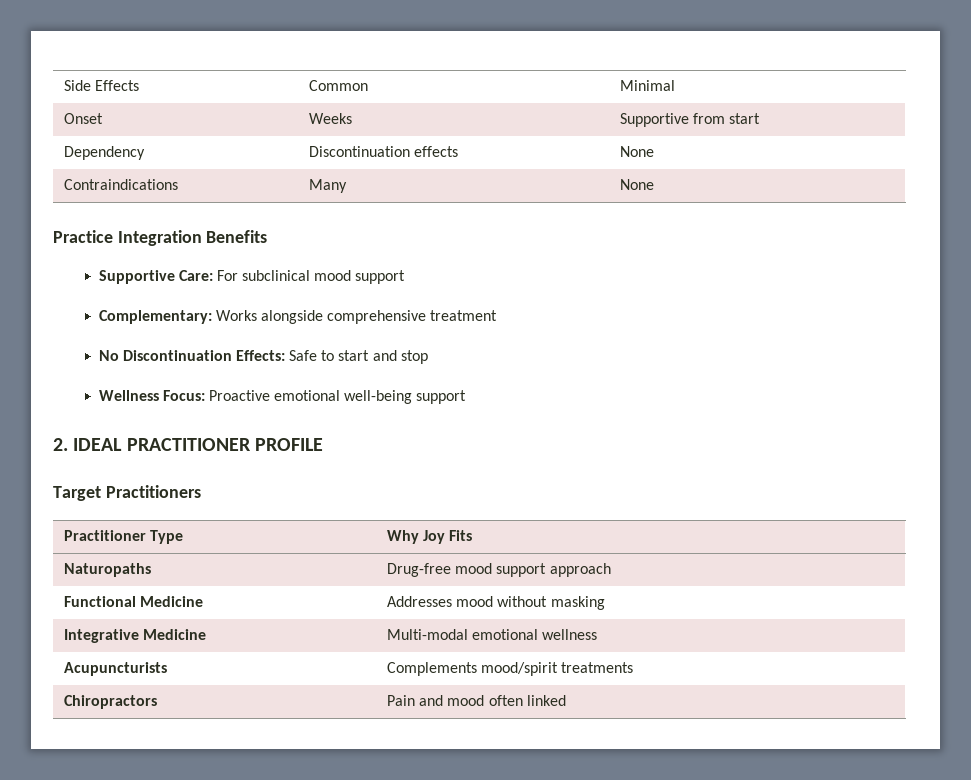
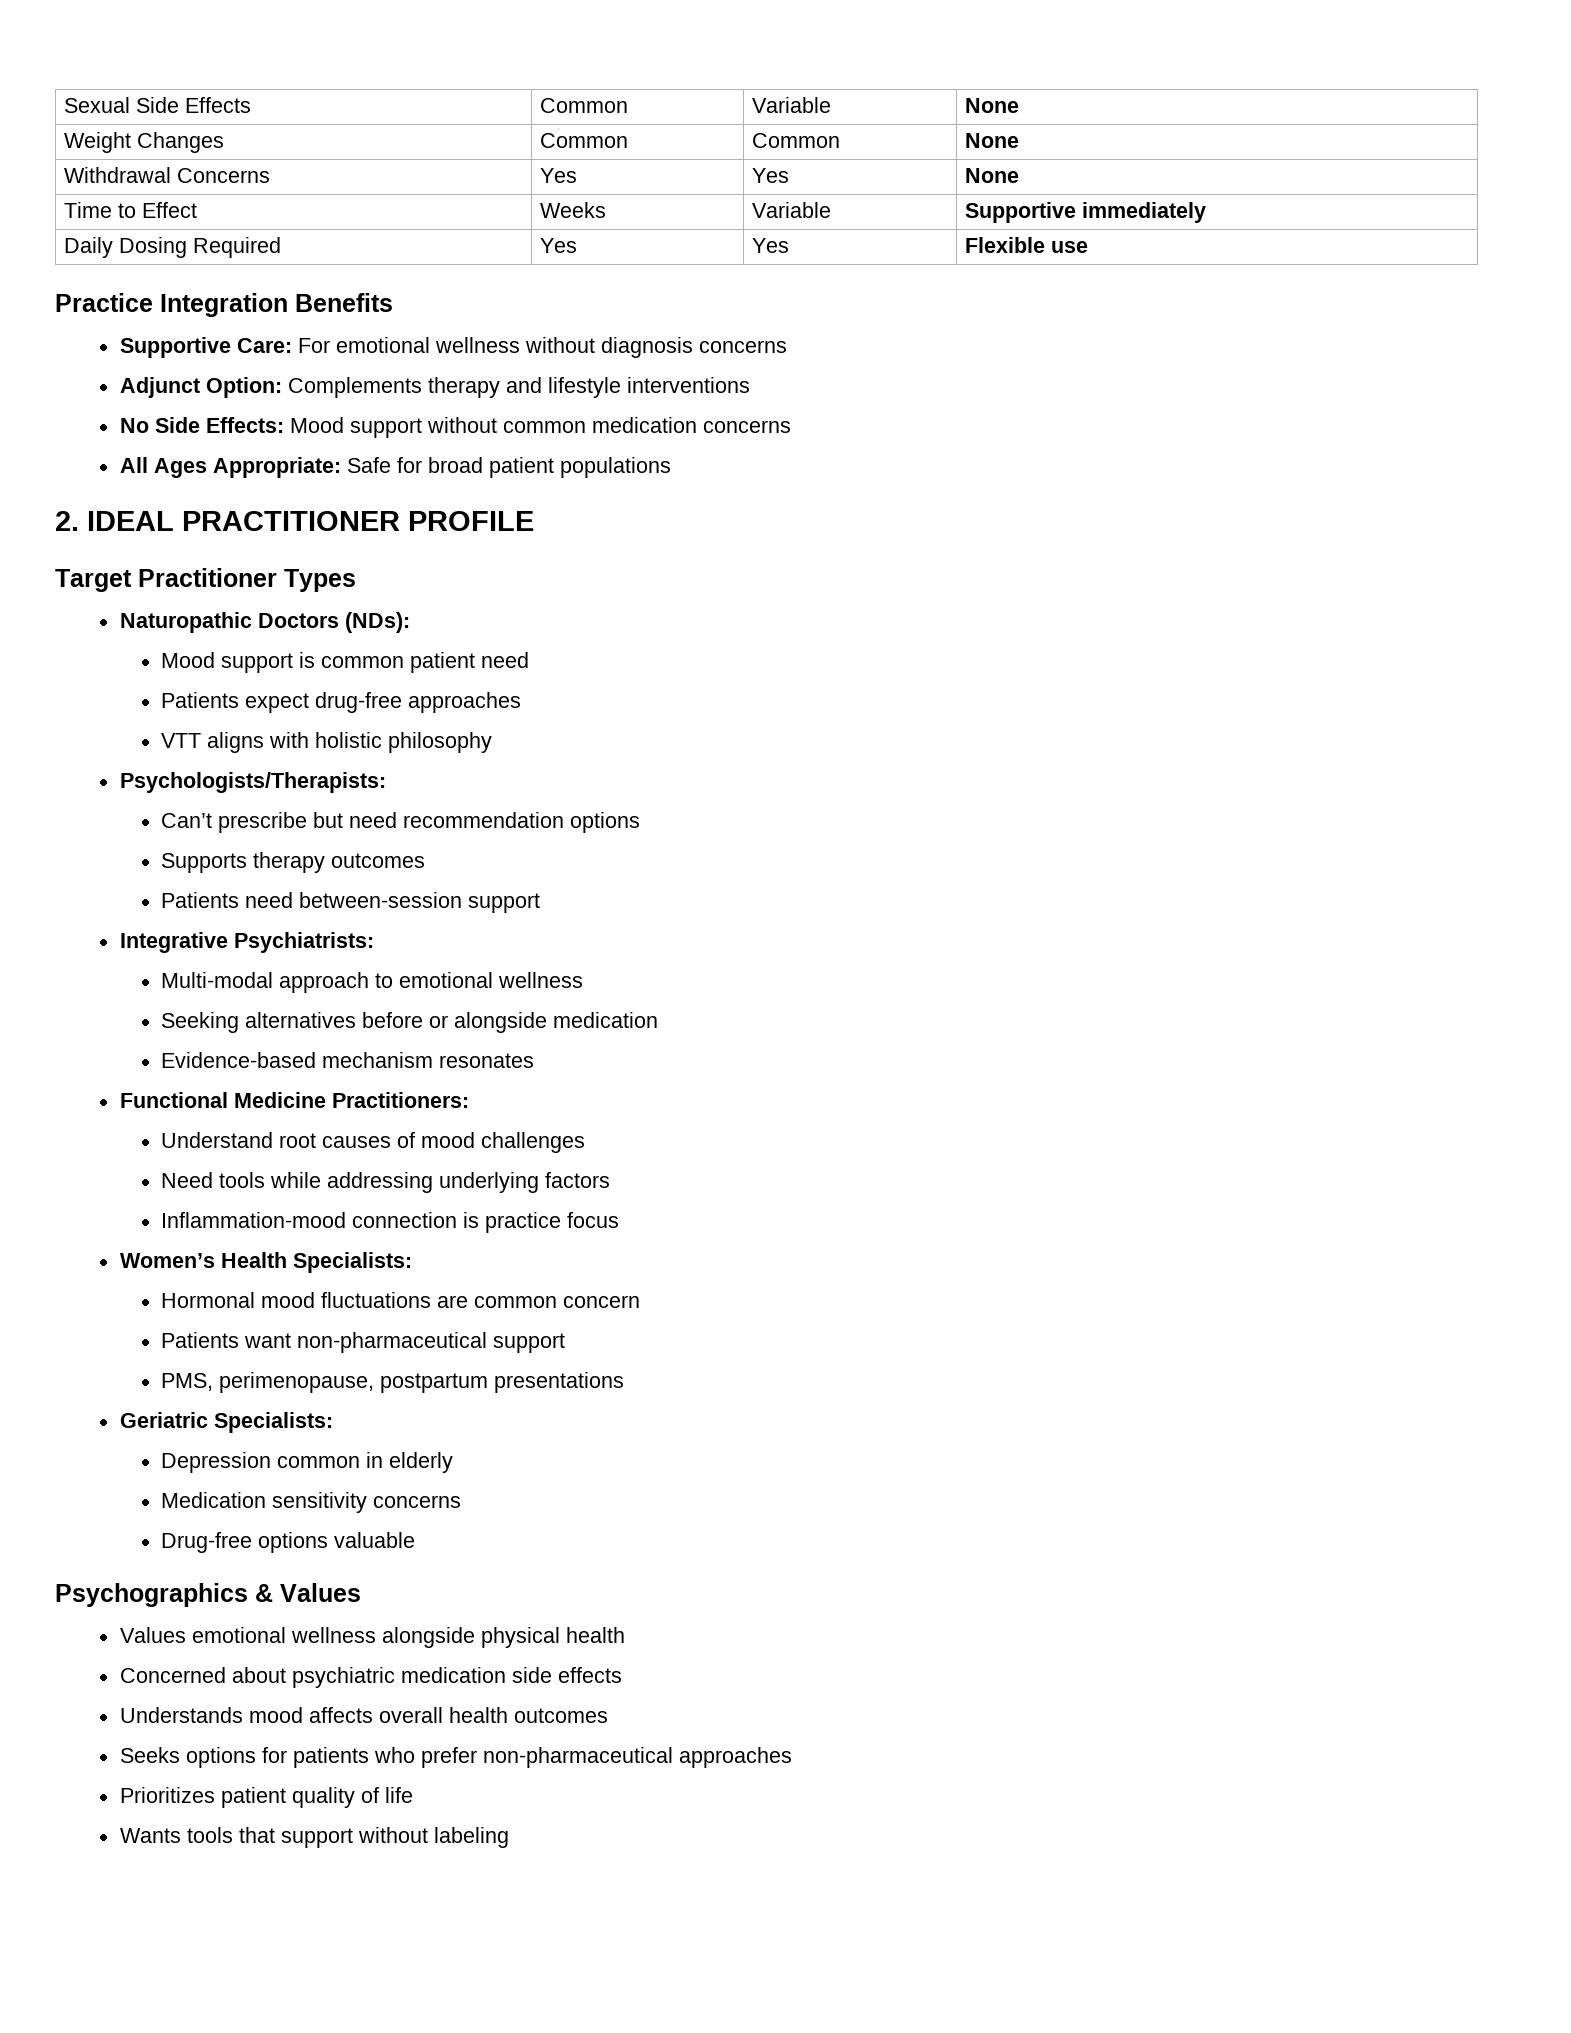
- Side Effects | Common | Minimal
- Onset | Weeks | Supportive from start
- Dependency | Discontinuation effects | None
- Contraindications | Many | None
+ Sexual Side Effects | Common | Variable | None
+ Weight Changes | Common | Common | None
+ Withdrawal Concerns | Yes | Yes | None
+ Time to Effect | Weeks | Variable | Supportive immediately
+ Daily Dosing Required | Yes | Yes | Flexible use
- Supportive Care: For subclinical mood support
- Complementary: Works alongside comprehensive treatment
- No Discontinuation Effects: Safe to start and stop
- Wellness Focus: Proactive emotional well-being support
+ Supportive Care: For emotional wellness without diagnosis concerns
+ Adjunct Option: Complements therapy and lifestyle interventions
+ No Side Effects: Mood support without common medication concerns
+ All Ages Appropriate: Safe for broad patient populations
- Target Practitioners
- Practitioner Type | Why Joy Fits
- Naturopaths | Drug-free mood support approach
- Functional Medicine | Addresses mood without masking
- Integrative Medicine | Multi-modal emotional wellness
- Acupuncturists | Complements mood/spirit treatments
- Chiropractors | Pain and mood often linked
+ Target Practitioner Types
+ Naturopathic Doctors (NDs):
+ Mood support is common patient need
+ Patients expect drug-free approaches
+ VTT aligns with holistic philosophy
+ Psychologists/Therapists:
+ Can’t prescribe but need recommendation options
+ Supports therapy outcomes
+ Patients need between-session support
+ Integrative Psychiatrists:
+ Multi-modal approach to emotional wellness
+ Seeking alternatives before or alongside medication
+ Evidence-based mechanism resonates
+ Functional Medicine Practitioners:
+ Understand root causes of mood challenges
+ Need tools while addressing underlying factors
+ Inflammation-mood connection is practice focus
+ Women’s Health Specialists:
+ Hormonal mood fluctuations are common concern
+ Patients want non-pharmaceutical support
+ PMS, perimenopause, postpartum presentations
+ Geriatric Specialists:
+ Depression common in elderly
+ Medication sensitivity concerns
+ Drug-free options valuable
+ Psychographics & Values
+ Values emotional wellness alongside physical health
+ Concerned about psychiatric medication side effects
+ Understands mood affects overall health outcomes
+ Seeks options for patients who prefer non-pharmaceutical approaches
+ Prioritizes patient quality of life
+ Wants tools that support without labeling

